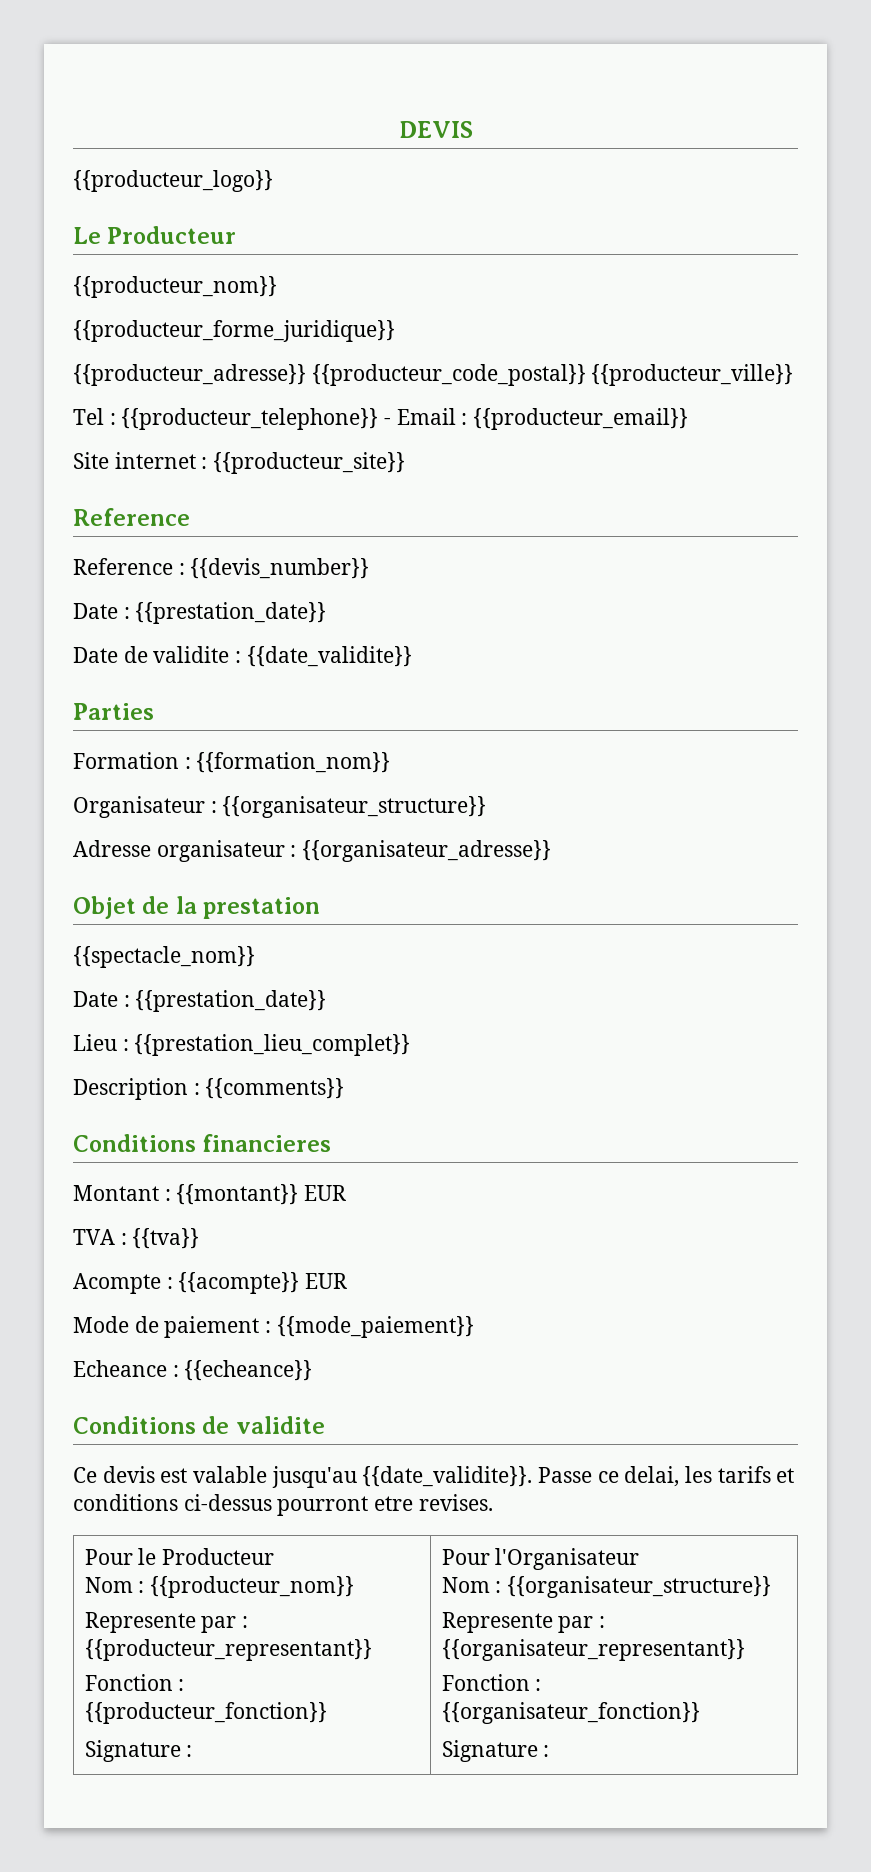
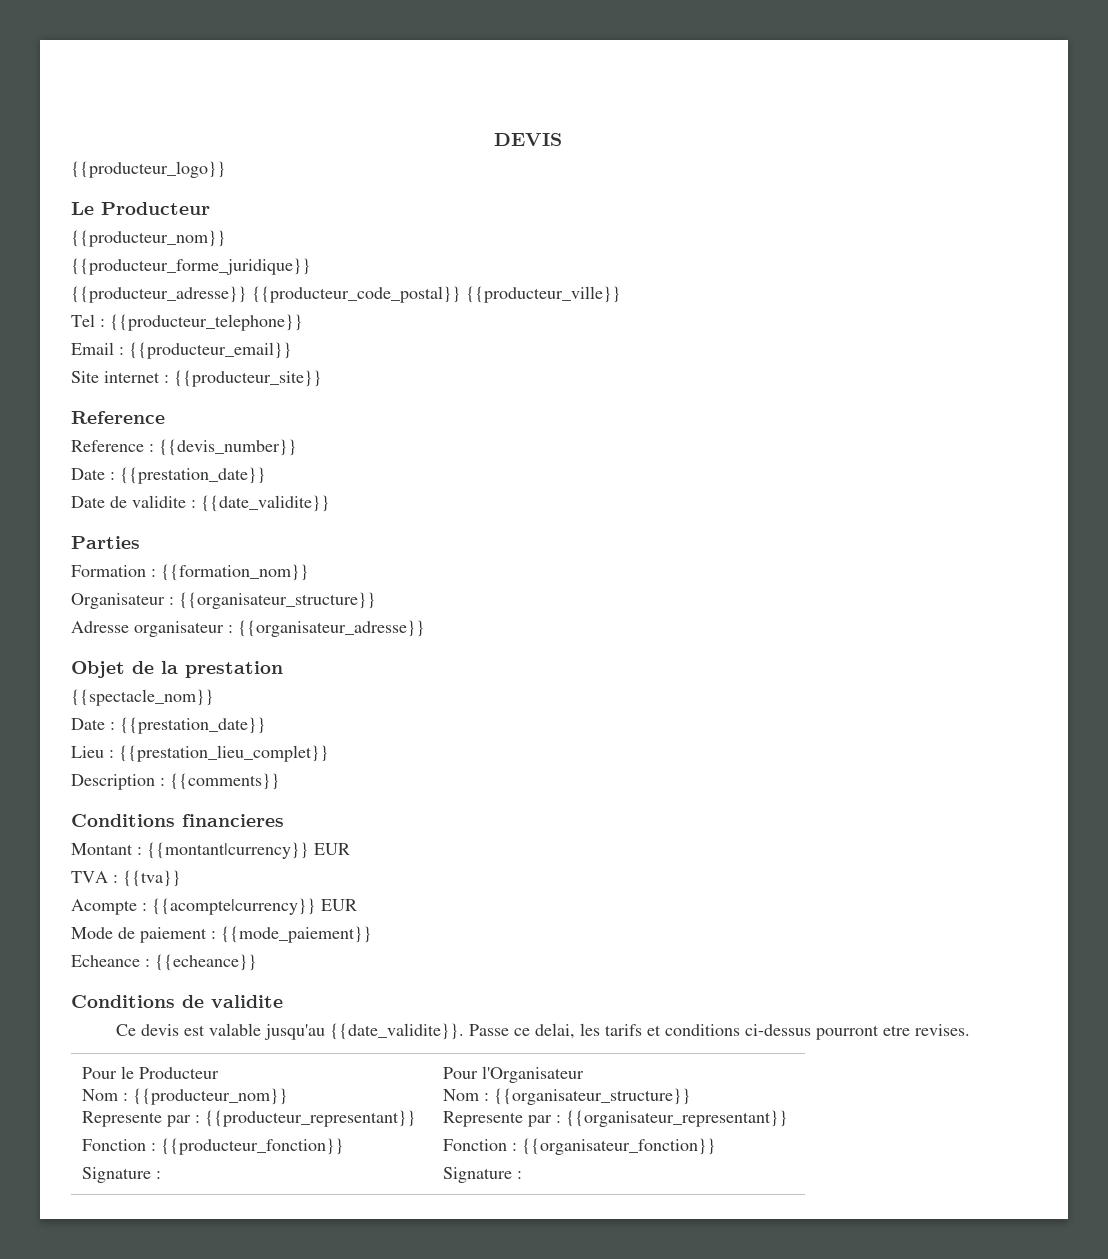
- Tel : {{producteur_telephone}} - Email : {{producteur_email}}
+ Tel : {{producteur_telephone}}
+ Email : {{producteur_email}}
- Montant : {{montant}} EUR
+ Montant : {{montant|currency}} EUR
- Acompte : {{acompte}} EUR
+ Acompte : {{acompte|currency}} EUR

